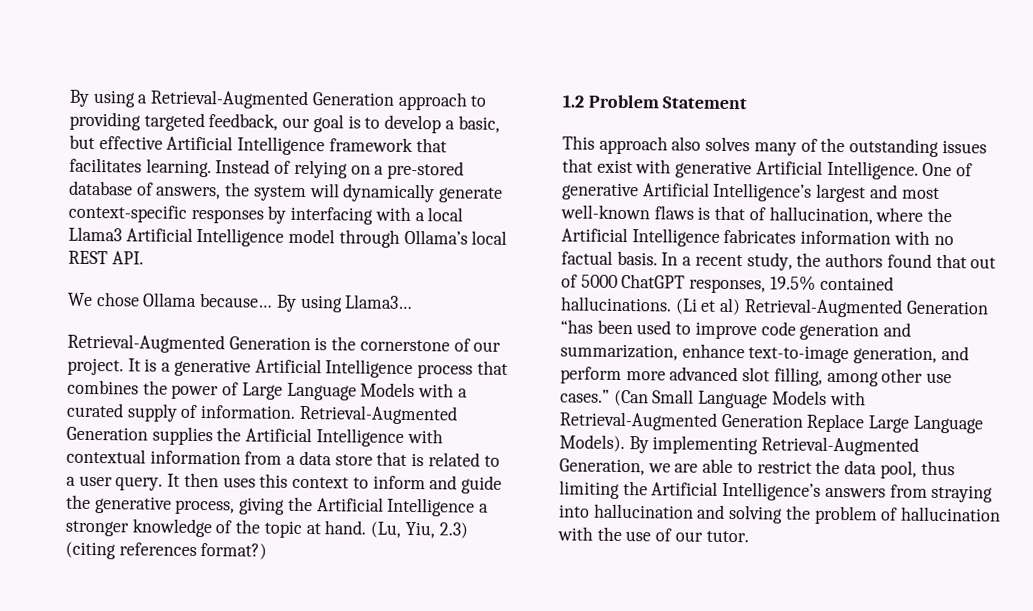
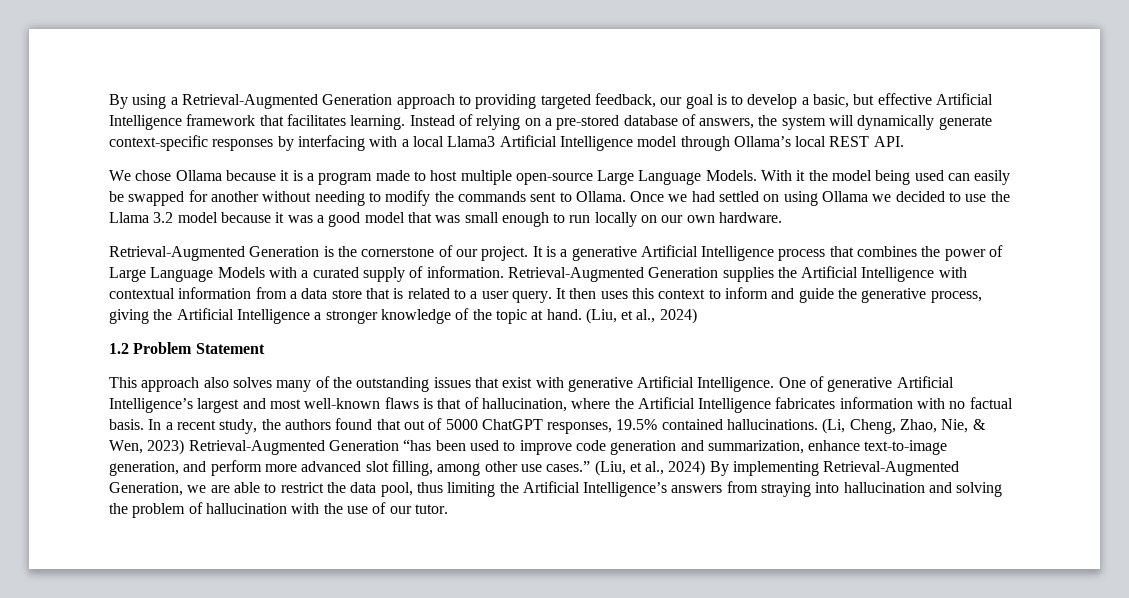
- We chose Ollama because… By using Llama3…
+ We chose Ollama because it is a program made to host multiple open-source Large Language Models. With it the model being used can easily be swapped for another without needing to modify the commands sent to Ollama. Once we had settled on using Ollama we decided to use the Llama 3.2 model because it was a good model that was small enough to run locally on our own hardware.
- It then uses this context to inform and guide the generative process, giving the Artificial Intelligence a stronger knowledge of the topic at hand. (Lu, Yiu, 2.3) (citing references format?)
+ It then uses this context to inform and guide the generative process, giving the Artificial Intelligence a stronger knowledge of the topic at hand. (Liu, et al., 2024)
- (Li et al) Retrieval-Augmented Generation “has been used to improve code generation and summarization, enhance text-to-image generation, and perform more advanced slot filling, among other use cases.”
+ (Li, Cheng, Zhao, Nie, & Wen, 2023) Retrieval-Augmented Generation “has been used to improve code generation and summarization, enhance text-to-image generation, and perform more advanced slot filling, among other use cases.”
- (Can Small Language Models with Retrieval-Augmented Generation Replace Large Language Models). By implementing Retrieval-Augmented Generation, we are able to restrict the data pool, thus limiting the Artificial Intelligence’s answers from straying into hallucination and solving the problem of hallucination with the use of our tutor.
+ (Liu, et al., 2024) By implementing Retrieval-Augmented Generation, we are able to restrict the data pool, thus limiting the Artificial Intelligence’s answers from straying into hallucination and solving the problem of hallucination with the use of our tutor.

